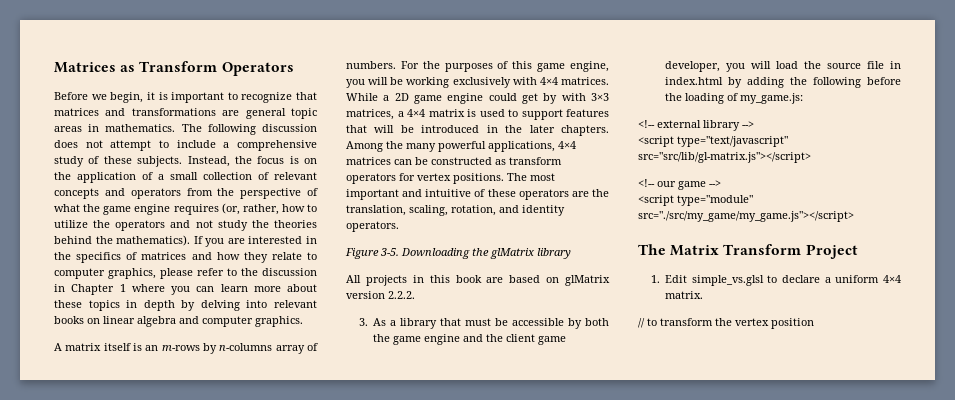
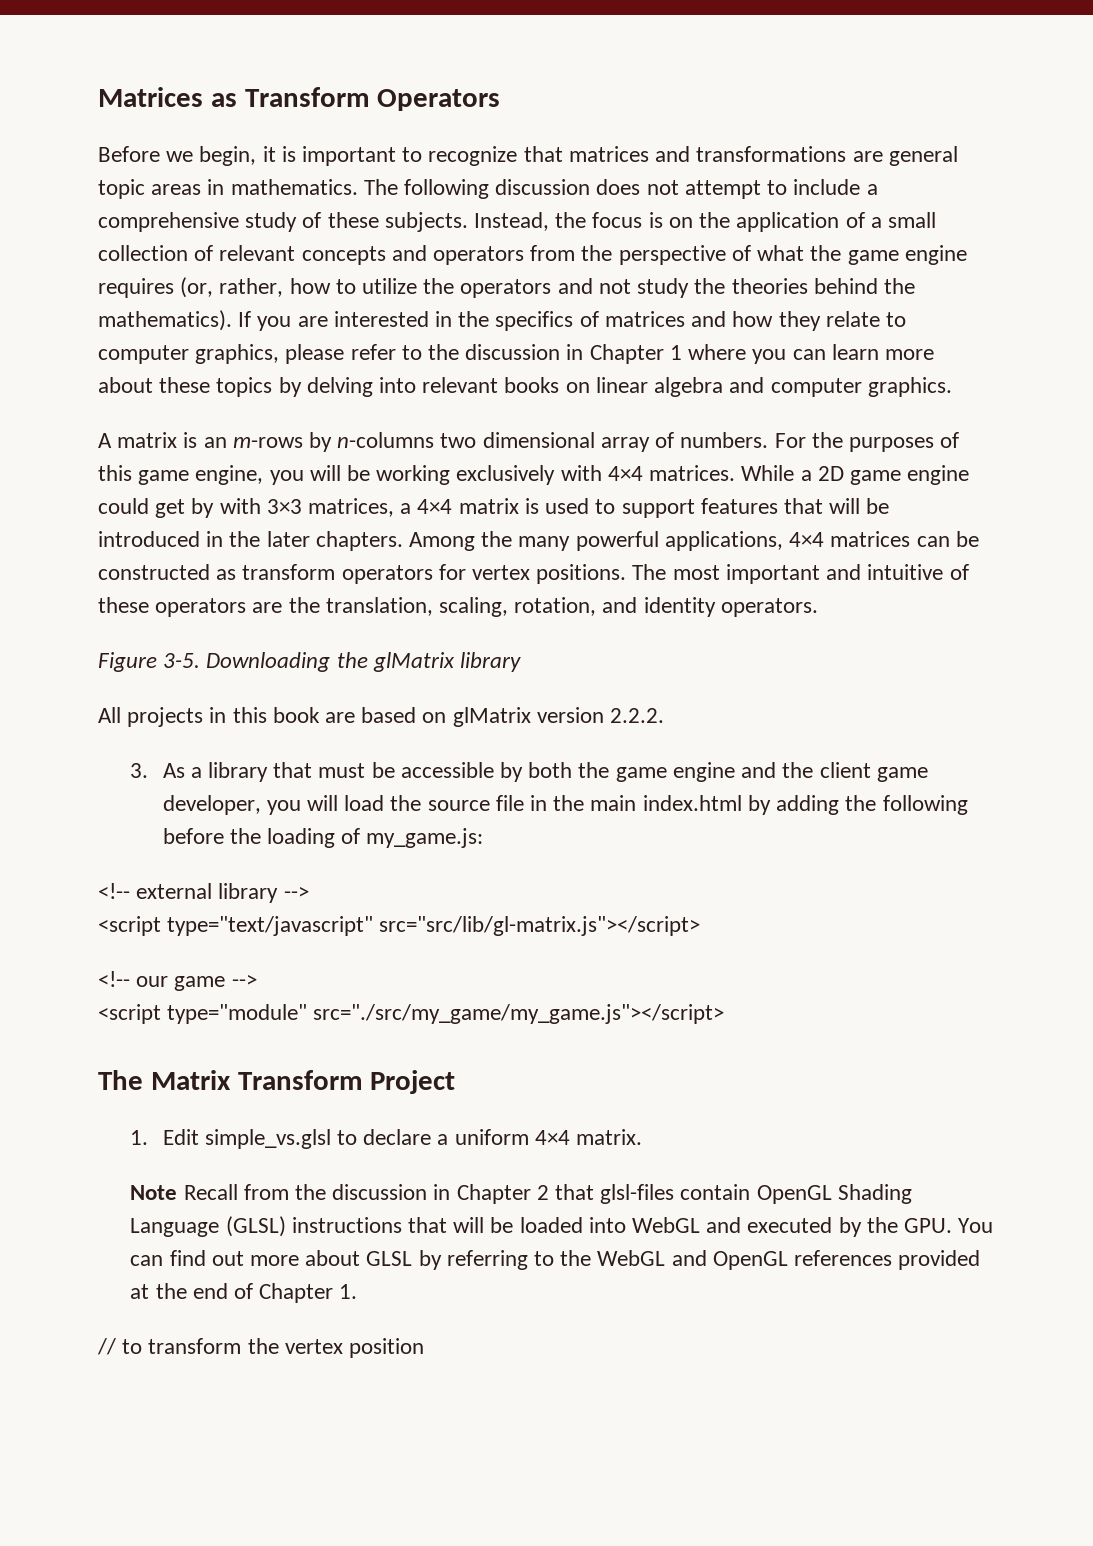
- If you are interested in the specifics of matrices and how they relate to computer graphics, please refer to the discussion in Chapter 1 where you can learn more about these topics in depth by delving into relevant books on linear algebra and computer graphics.
+ If you are interested in the specifics of matrices and how they relate to computer graphics, please refer to the discussion in Chapter 1 where you can learn more about these topics by delving into relevant books on linear algebra and computer graphics.
- A matrix itself is an m-rows by n-columns array of numbers.
+ A matrix is an m-rows by n-columns two dimensional array of numbers.
- 3. As a library that must be accessible by both the game engine and the client game developer, you will load the source file in index.html by adding the following before the loading of my_game.js:
+ 3. As a library that must be accessible by both the game engine and the client game developer, you will load the source file in the main index.html by adding the following before the loading of my_game.js:
+ Note Recall from the discussion in Chapter 2 that glsl-files contain OpenGL Shading Language (GLSL) instructions that will be loaded into WebGL and executed by the GPU. You can find out more about GLSL by referring to the WebGL and OpenGL references provided at the end of Chapter 1.

